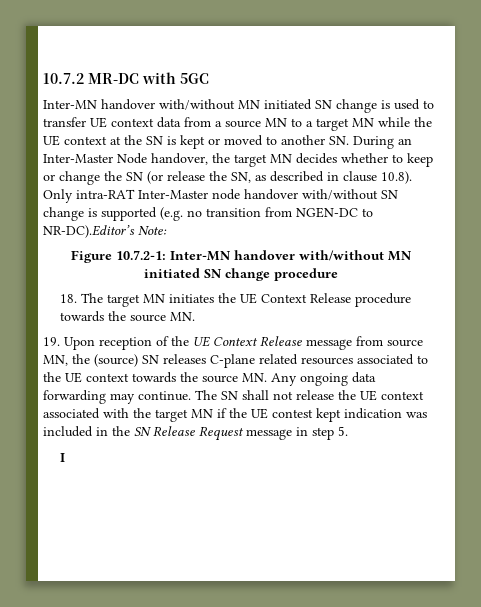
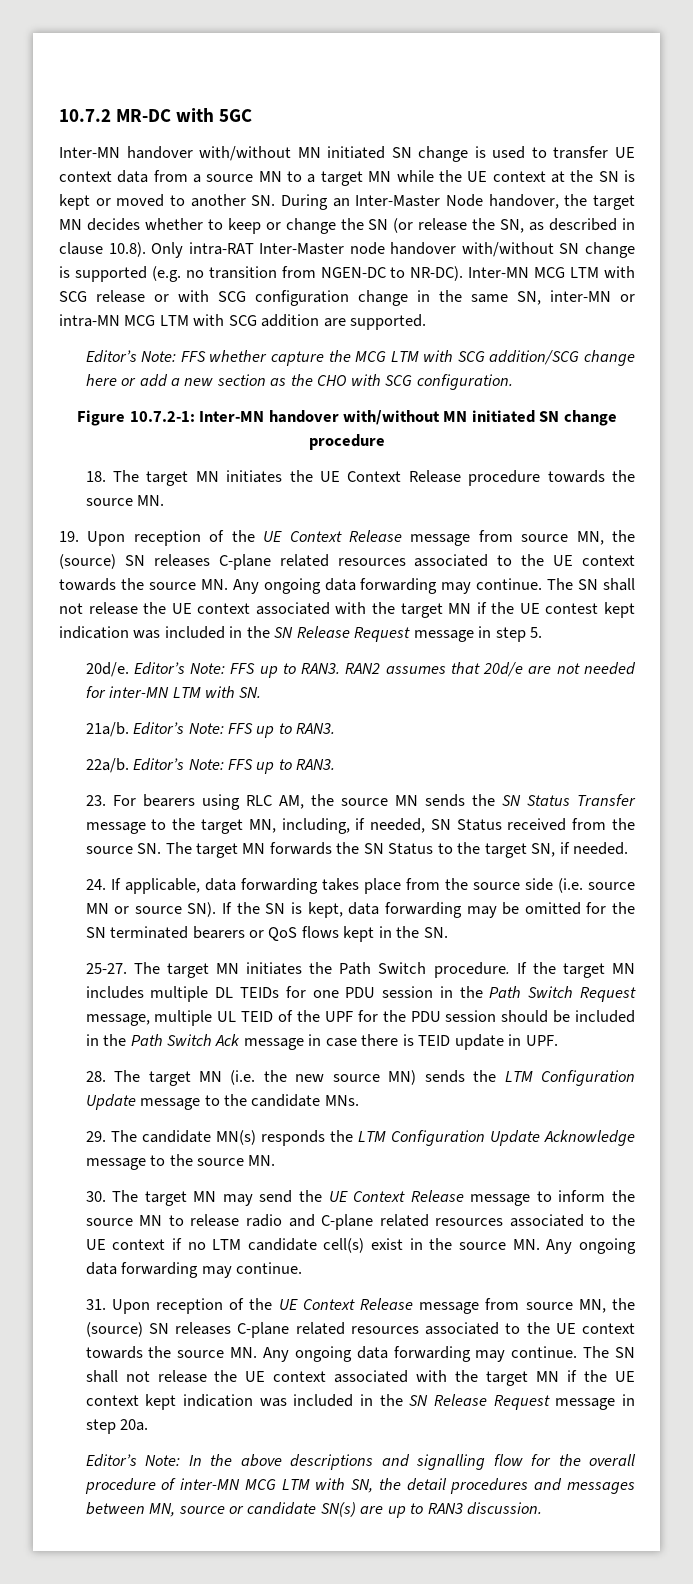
- Inter-MN handover with/without MN initiated SN change is used to transfer UE context data from a source MN to a target MN while the UE context at the SN is kept or moved to another SN. During an Inter-Master Node handover, the target MN decides whether to keep or change the SN (or release the SN, as described in clause 10.8). Only intra-RAT Inter-Master node handover with/without SN change is supported (e.g. no transition from NGEN-DC to NR-DC).Editor’s Note:
+ Inter-MN handover with/without MN initiated SN change is used to transfer UE context data from a source MN to a target MN while the UE context at the SN is kept or moved to another SN. During an Inter-Master Node handover, the target MN decides whether to keep or change the SN (or release the SN, as described in clause 10.8). Only intra-RAT Inter-Master node handover with/without SN change is supported (e.g. no transition from NGEN-DC to NR-DC). Inter-MN MCG LTM with SCG release or with SCG configuration change in the same SN, inter-MN or intra-MN MCG LTM with SCG addition are supported.
+ Editor’s Note: FFS whether capture the MCG LTM with SCG addition/SCG change here or add a new section as the CHO with SCG configuration.
- I
+ 20d/e. Editor’s Note: FFS up to RAN3. RAN2 assumes that 20d/e are not needed for inter-MN LTM with SN.
+ 21a/b. Editor’s Note: FFS up to RAN3.
+ 22a/b. Editor’s Note: FFS up to RAN3.
+ 23. For bearers using RLC AM, the source MN sends the SN Status Transfer message to the target MN, including, if needed, SN Status received from the source SN. The target MN forwards the SN Status to the target SN, if needed.
+ 24. If applicable, data forwarding takes place from the source side (i.e. source MN or source SN). If the SN is kept, data forwarding may be omitted for the SN terminated bearers or QoS flows kept in the SN.
+ 25-27. The target MN initiates the Path Switch procedure. If the target MN includes multiple DL TEIDs for one PDU session in the Path Switch Request message, multiple UL TEID of the UPF for the PDU session should be included in the Path Switch Ack message in case there is TEID update in UPF.
+ 28. The target MN (i.e. the new source MN) sends the LTM Configuration Update message to the candidate MNs.
+ 29. The candidate MN(s) responds the LTM Configuration Update Acknowledge message to the source MN.
+ 30. The target MN may send the UE Context Release message to inform the source MN to release radio and C-plane related resources associated to the UE context if no LTM candidate cell(s) exist in the source MN. Any ongoing data forwarding may continue.
+ 31. Upon reception of the UE Context Release message from source MN, the (source) SN releases C-plane related resources associated to the UE context towards the source MN. Any ongoing data forwarding may continue. The SN shall not release the UE context associated with the target MN if the UE context kept indication was included in the SN Release Request message in step 20a.
+ Editor’s Note: In the above descriptions and signalling flow for the overall procedure of inter-MN MCG LTM with SN, the detail procedures and messages between MN, source or candidate SN(s) are up to RAN3 discussion.

